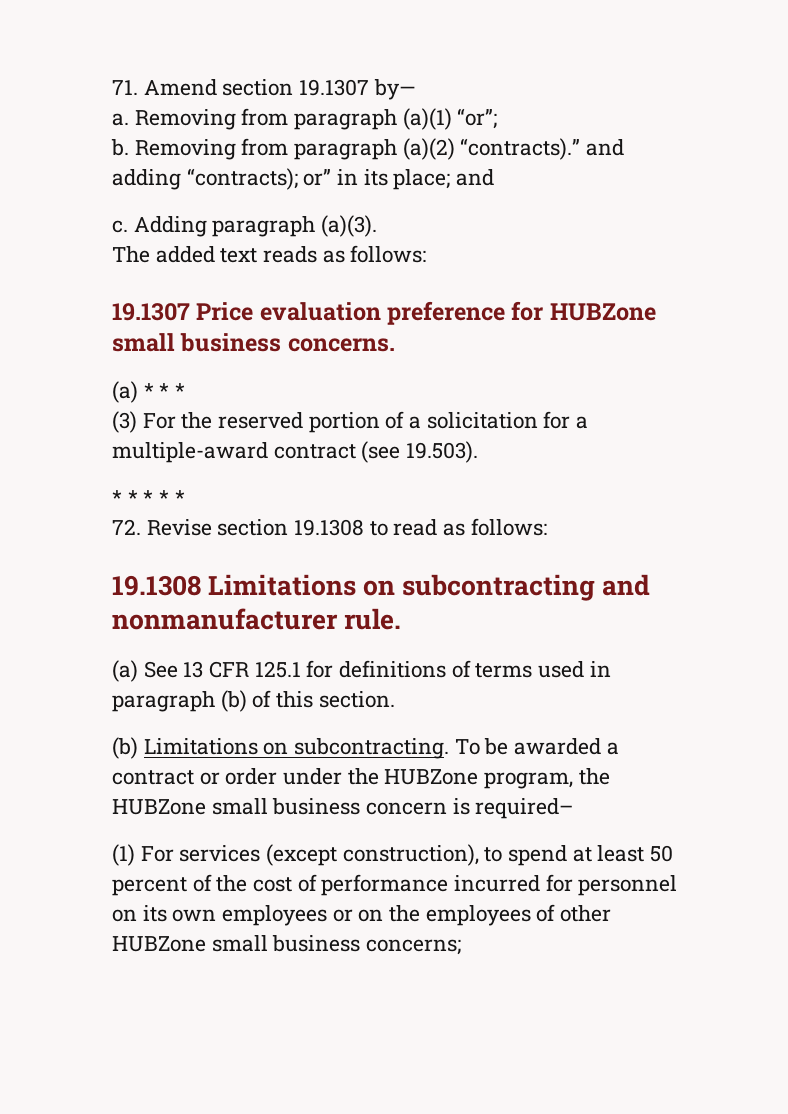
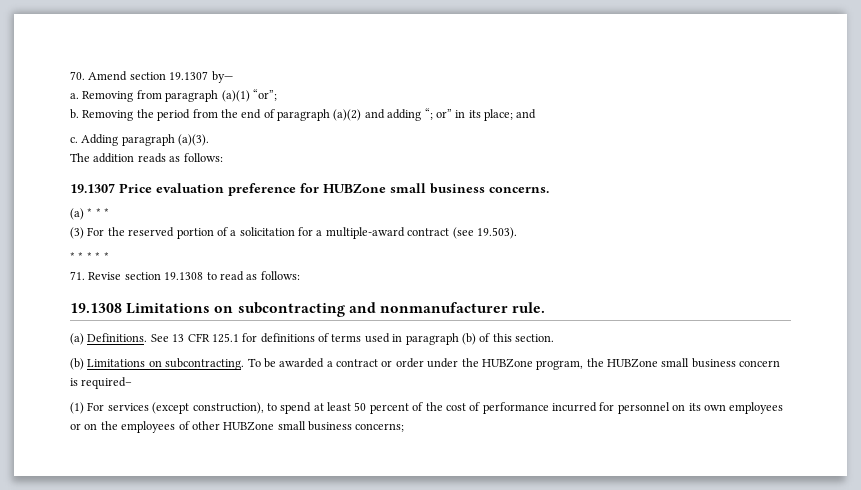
- 71. Amend section 19.1307 by—
+ 70. Amend section 19.1307 by—
- Removing from paragraph (a)(2) “contracts).” and adding “contracts); or” in its place; and
+ Removing the period from the end of paragraph (a)(2) and adding “; or” in its place; and
- The added text reads as follows:
+ The addition reads as follows:
- 72. Revise section 19.1308 to read as follows:
+ 71. Revise section 19.1308 to read as follows:
- (a) See 13 CFR 125.1 for definitions of terms used in paragraph (b) of this section.
+ (a) Definitions. See 13 CFR 125.1 for definitions of terms used in paragraph (b) of this section.

